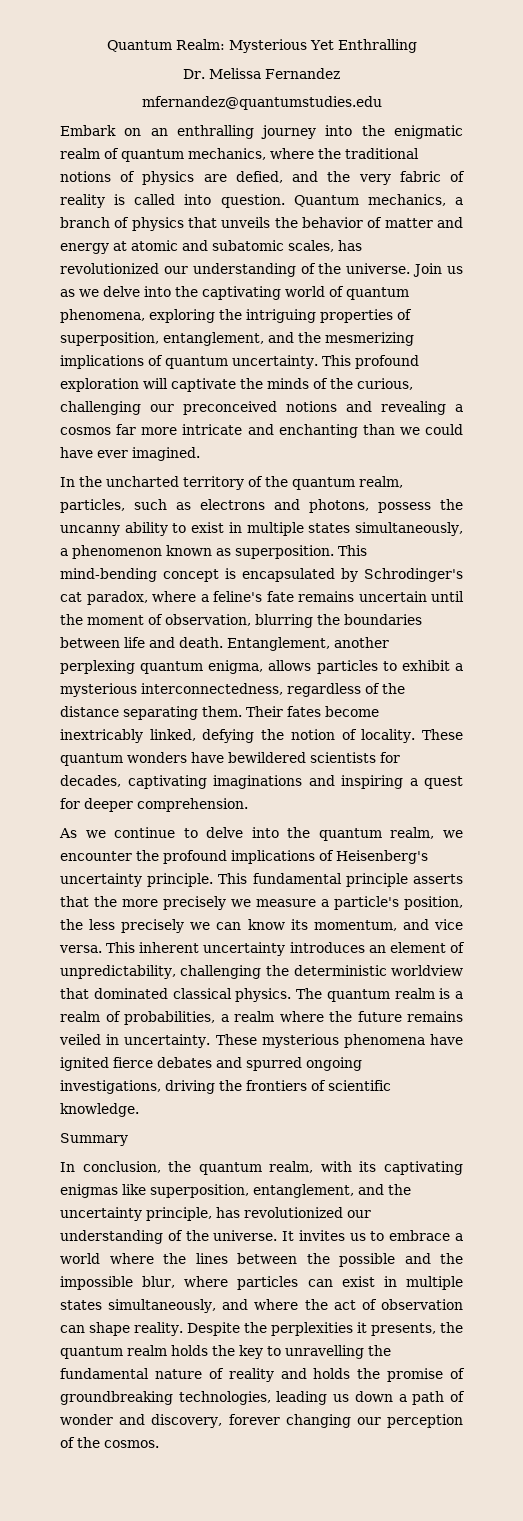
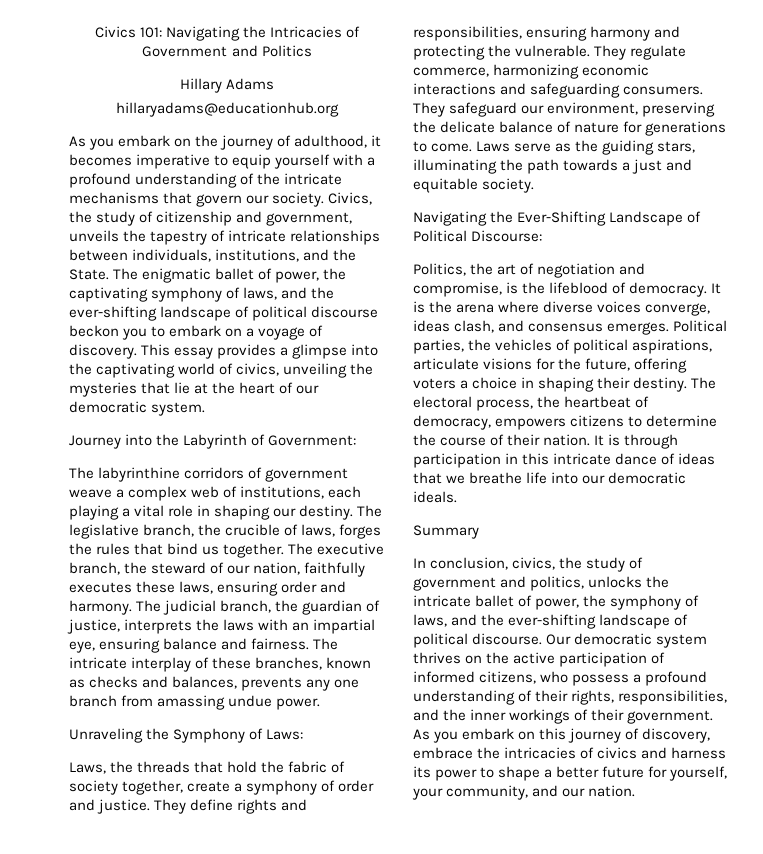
- Quantum Realm: Mysterious Yet Enthralling
- Dr. Melissa Fernandez
- mfernandez@quantumstudies.edu
- Embark on an enthralling journey into the enigmatic realm of quantum mechanics, where the traditional notions of physics are defied, and the very fabric of reality is called into question. Quantum mechanics, a branch of physics that unveils the behavior of matter and energy at atomic and subatomic scales, has revolutionized our understanding of the universe. Join us as we delve into the captivating world of quantum phenomena, exploring the intriguing properties of superposition, entanglement, and the mesmerizing implications of quantum uncertainty. This profound exploration will captivate the minds of the curious, challenging our preconceived notions and revealing a cosmos far more intricate and enchanting than we could have ever imagined.
- In the uncharted territory of the quantum realm, particles, such as electrons and photons, possess the uncanny ability to exist in multiple states simultaneously, a phenomenon known as superposition. This mind-bending concept is encapsulated by Schrodinger's cat paradox, where a feline's fate remains uncertain until the moment of observation, blurring the boundaries between life and death. Entanglement, another perplexing quantum enigma, allows particles to exhibit a mysterious interconnectedness, regardless of the distance separating them. Their fates become inextricably linked, defying the notion of locality. These quantum wonders have bewildered scientists for decades, captivating imaginations and inspiring a quest for deeper comprehension.
- As we continue to delve into the quantum realm, we encounter the profound implications of Heisenberg's uncertainty principle. This fundamental principle asserts that the more precisely we measure a particle's position, the less precisely we can know its momentum, and vice versa. This inherent uncertainty introduces an element of unpredictability, challenging the deterministic worldview that dominated classical physics. The quantum realm is a realm of probabilities, a realm where the future remains veiled in uncertainty. These mysterious phenomena have ignited fierce debates and spurred ongoing investigations, driving the frontiers of scientific knowledge.
+ Civics 101: Navigating the Intricacies of Government and Politics
+ Hillary Adams
+ hillaryadams@educationhub.org
+ As you embark on the journey of adulthood, it becomes imperative to equip yourself with a profound understanding of the intricate mechanisms that govern our society. Civics, the study of citizenship and government, unveils the tapestry of intricate relationships between individuals, institutions, and the State. The enigmatic ballet of power, the captivating symphony of laws, and the ever-shifting landscape of political discourse beckon you to embark on a voyage of discovery. This essay provides a glimpse into the captivating world of civics, unveiling the mysteries that lie at the heart of our democratic system.
+ Journey into the Labyrinth of Government:
+ The labyrinthine corridors of government weave a complex web of institutions, each playing a vital role in shaping our destiny. The legislative branch, the crucible of laws, forges the rules that bind us together. The executive branch, the steward of our nation, faithfully executes these laws, ensuring order and harmony. The judicial branch, the guardian of justice, interprets the laws with an impartial eye, ensuring balance and fairness. The intricate interplay of these branches, known as checks and balances, prevents any one branch from amassing undue power.
+ Unraveling the Symphony of Laws:
+ Laws, the threads that hold the fabric of society together, create a symphony of order and justice. They define rights and responsibilities, ensuring harmony and protecting the vulnerable. They regulate commerce, harmonizing economic interactions and safeguarding consumers. They safeguard our environment, preserving the delicate balance of nature for generations to come. Laws serve as the guiding stars, illuminating the path towards a just and equitable society.
+ Navigating the Ever-Shifting Landscape of Political Discourse:
+ Politics, the art of negotiation and compromise, is the lifeblood of democracy. It is the arena where diverse voices converge, ideas clash, and consensus emerges. Political parties, the vehicles of political aspirations, articulate visions for the future, offering voters a choice in shaping their destiny. The electoral process, the heartbeat of democracy, empowers citizens to determine the course of their nation. It is through participation in this intricate dance of ideas that we breathe life into our democratic ideals.
  Summary
- In conclusion, the quantum realm, with its captivating enigmas like superposition, entanglement, and the uncertainty principle, has revolutionized our understanding of the universe. It invites us to embrace a world where the lines between the possible and the impossible blur, where particles can exist in multiple states simultaneously, and where the act of observation can shape reality. Despite the perplexities it presents, the quantum realm holds the key to unravelling the fundamental nature of reality and holds the promise of groundbreaking technologies, leading us down a path of wonder and discovery, forever changing our perception of the cosmos.
+ In conclusion, civics, the study of government and politics, unlocks the intricate ballet of power, the symphony of laws, and the ever-shifting landscape of political discourse. Our democratic system thrives on the active participation of informed citizens, who possess a profound understanding of their rights, responsibilities, and the inner workings of their government. As you embark on this journey of discovery, embrace the intricacies of civics and harness its power to shape a better future for yourself, your community, and our nation.

